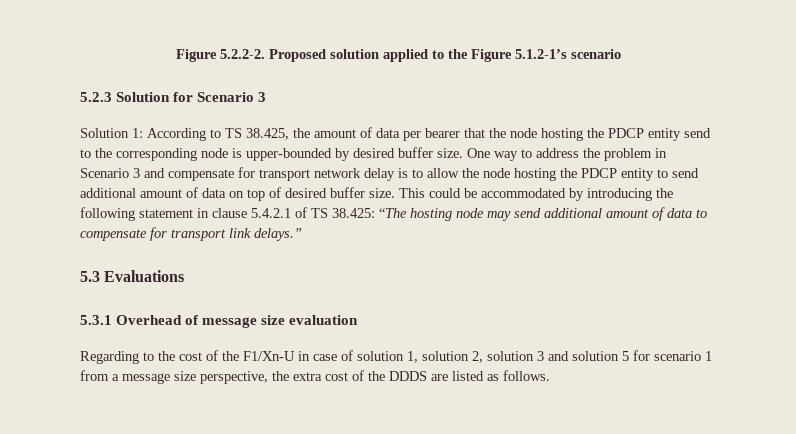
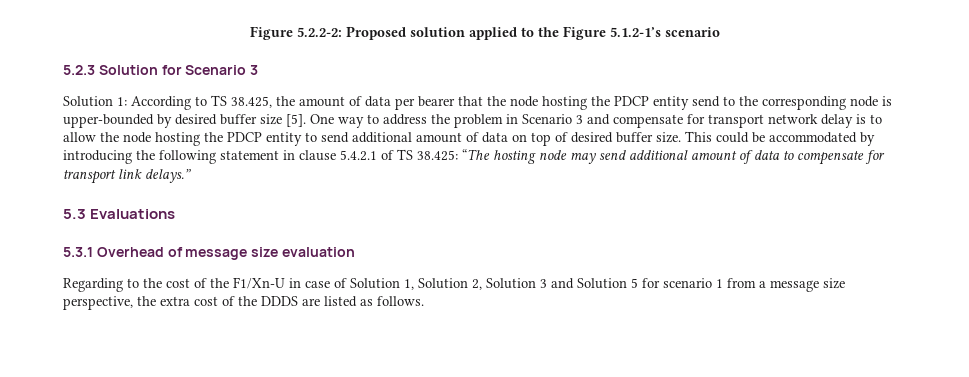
- Figure 5.2.2-2. Proposed solution applied to the Figure 5.1.2-1’s scenario
+ Figure 5.2.2-2: Proposed solution applied to the Figure 5.1.2-1’s scenario
- Solution 1: According to TS 38.425, the amount of data per bearer that the node hosting the PDCP entity send to the corresponding node is upper-bounded by desired buffer size.
+ Solution 1: According to TS 38.425, the amount of data per bearer that the node hosting the PDCP entity send to the corresponding node is upper-bounded by desired buffer size [5].
- Regarding to the cost of the F1/Xn-U in case of solution 1, solution 2, solution 3 and solution 5 for scenario 1 from a message size perspective, the extra cost of the DDDS are listed as follows.
+ Regarding to the cost of the F1/Xn-U in case of Solution 1, Solution 2, Solution 3 and Solution 5 for scenario 1 from a message size perspective, the extra cost of the DDDS are listed as follows.

